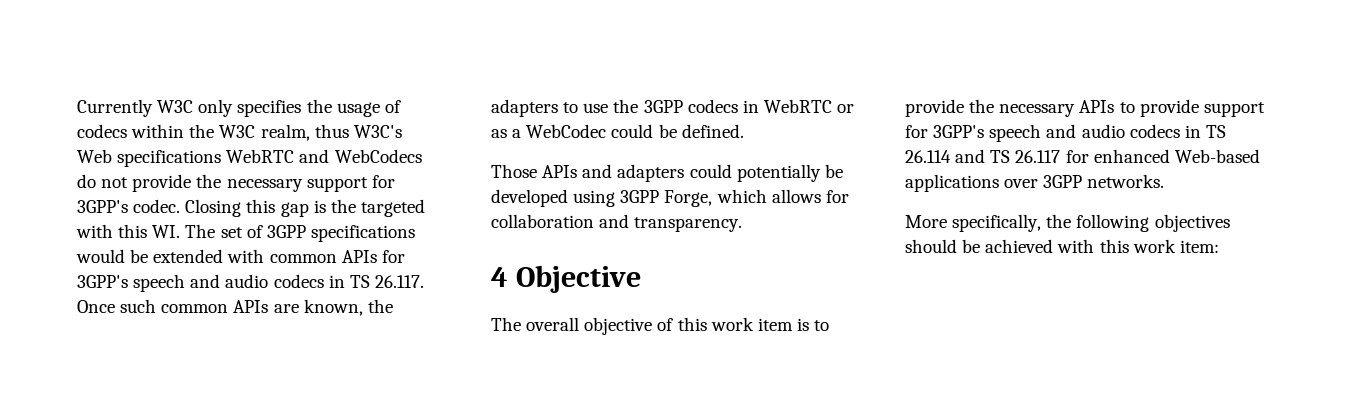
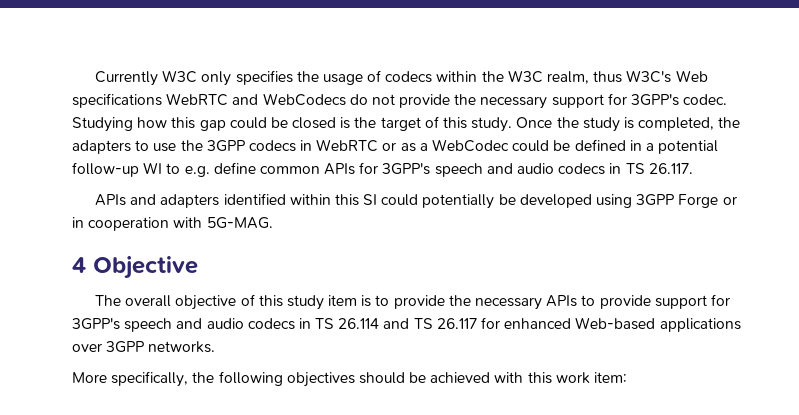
- Closing this gap is the targeted with this WI. The set of 3GPP specifications would be extended with common APIs for 3GPP's speech and audio codecs in TS 26.117. Once such common APIs are known, the adapters to use the 3GPP codecs in WebRTC or as a WebCodec could be defined.
- Those APIs and adapters could potentially be developed using 3GPP Forge, which allows for collaboration and transparency.
+ Studying how this gap could be closed is the target of this study. Once the study is completed, the adapters to use the 3GPP codecs in WebRTC or as a WebCodec could be defined in a potential follow-up WI to e.g. define common APIs for 3GPP's speech and audio codecs in TS 26.117.
+ APIs and adapters identified within this SI could potentially be developed using 3GPP Forge or in cooperation with 5G-MAG.
- The overall objective of this work item is to provide the necessary APIs to provide support for 3GPP's speech and audio codecs in TS 26.114 and TS 26.117 for enhanced Web-based applications over 3GPP networks.
+ The overall objective of this study item is to provide the necessary APIs to provide support for 3GPP's speech and audio codecs in TS 26.114 and TS 26.117 for enhanced Web-based applications over 3GPP networks.

